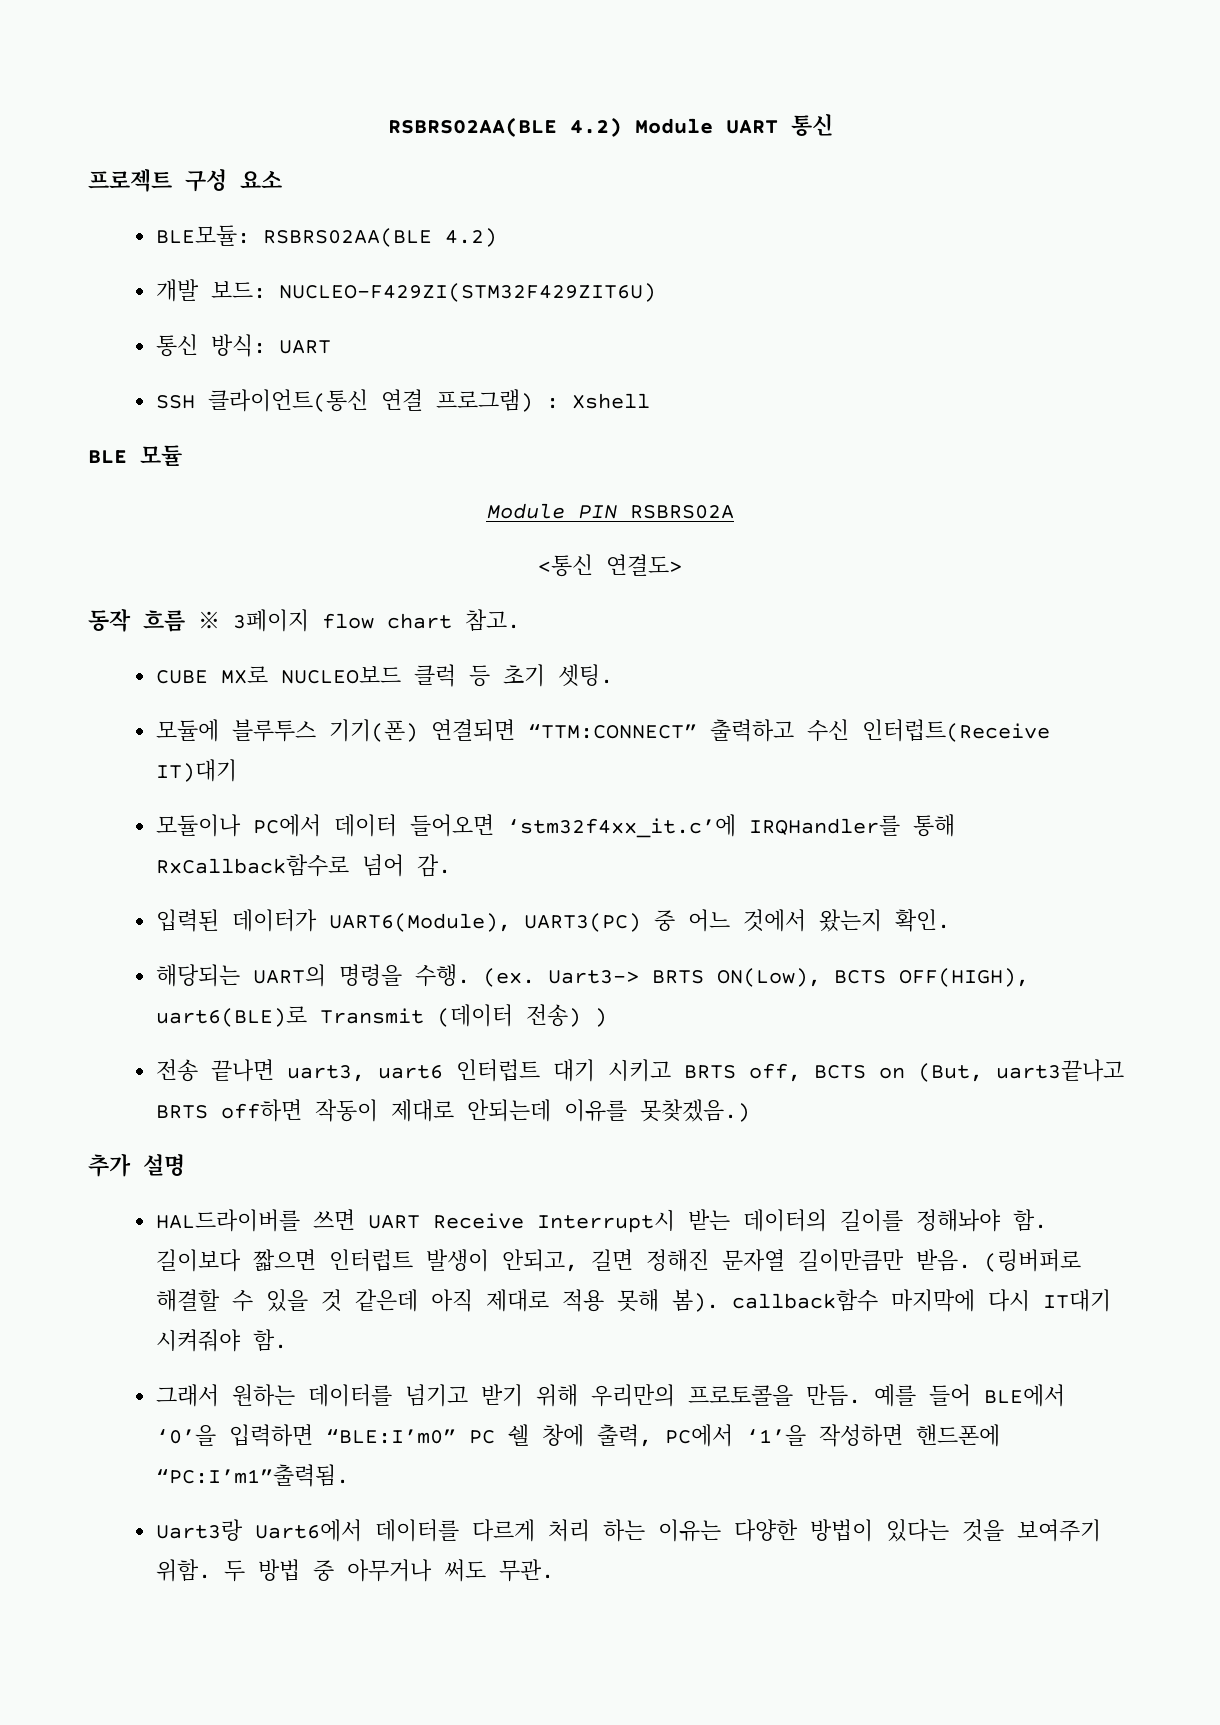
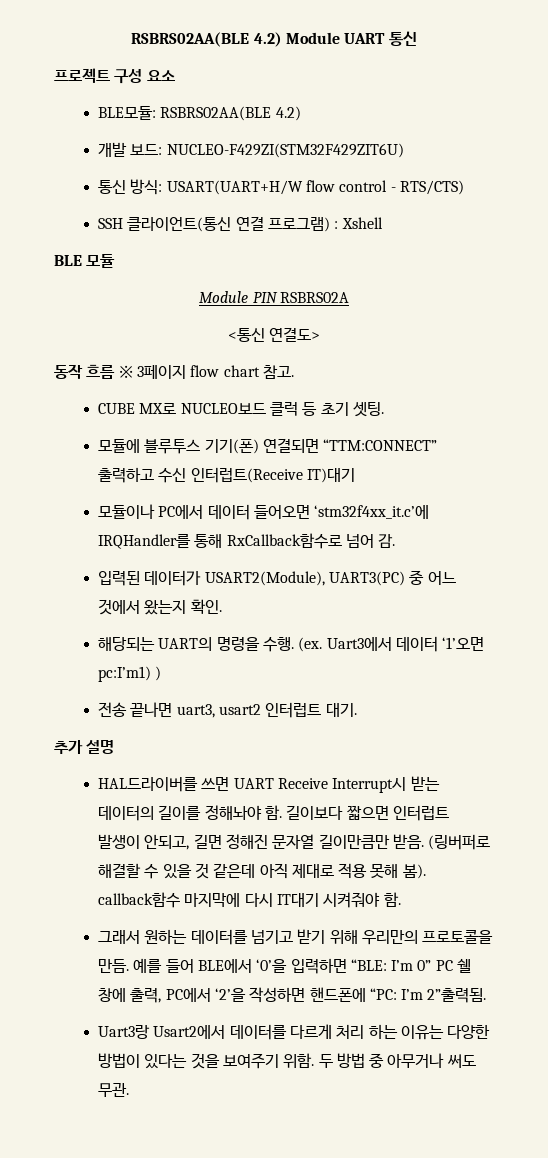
- 통신 방식: UART
+ 통신 방식: USART(UART+H/W flow control - RTS/CTS)
- 입력된 데이터가 UART6(Module), UART3(PC) 중 어느 것에서 왔는지 확인.
+ 입력된 데이터가 USART2(Module), UART3(PC) 중 어느 것에서 왔는지 확인.
- Uart3-> BRTS ON(Low), BCTS OFF(HIGH), uart6(BLE)로 Transmit (데이터 전송) )
- 전송 끝나면 uart3, uart6 인터럽트 대기 시키고 BRTS off, BCTS on (But, uart3끝나고 BRTS off하면 작동이 제대로 안되는데 이유를 못찾겠음.)
+ Uart3에서 데이터 ‘1’오면 pc:I’m1) )
+ 전송 끝나면 uart3, usart2 인터럽트 대기.
- 예를 들어 BLE에서 ‘0’을 입력하면 “BLE:I’m0” PC 쉘 창에 출력, PC에서 ‘1’을 작성하면 핸드폰에 “PC:I’m1”출력됨.
+ 예를 들어 BLE에서 ‘0’을 입력하면 “BLE: I’m 0” PC 쉘 창에 출력, PC에서 ‘2’을 작성하면 핸드폰에 “PC: I’m 2”출력됨.
- Uart3랑 Uart6에서 데이터를 다르게 처리 하는 이유는 다양한 방법이 있다는 것을 보여주기 위함.
+ Uart3랑 Usart2에서 데이터를 다르게 처리 하는 이유는 다양한 방법이 있다는 것을 보여주기 위함.

